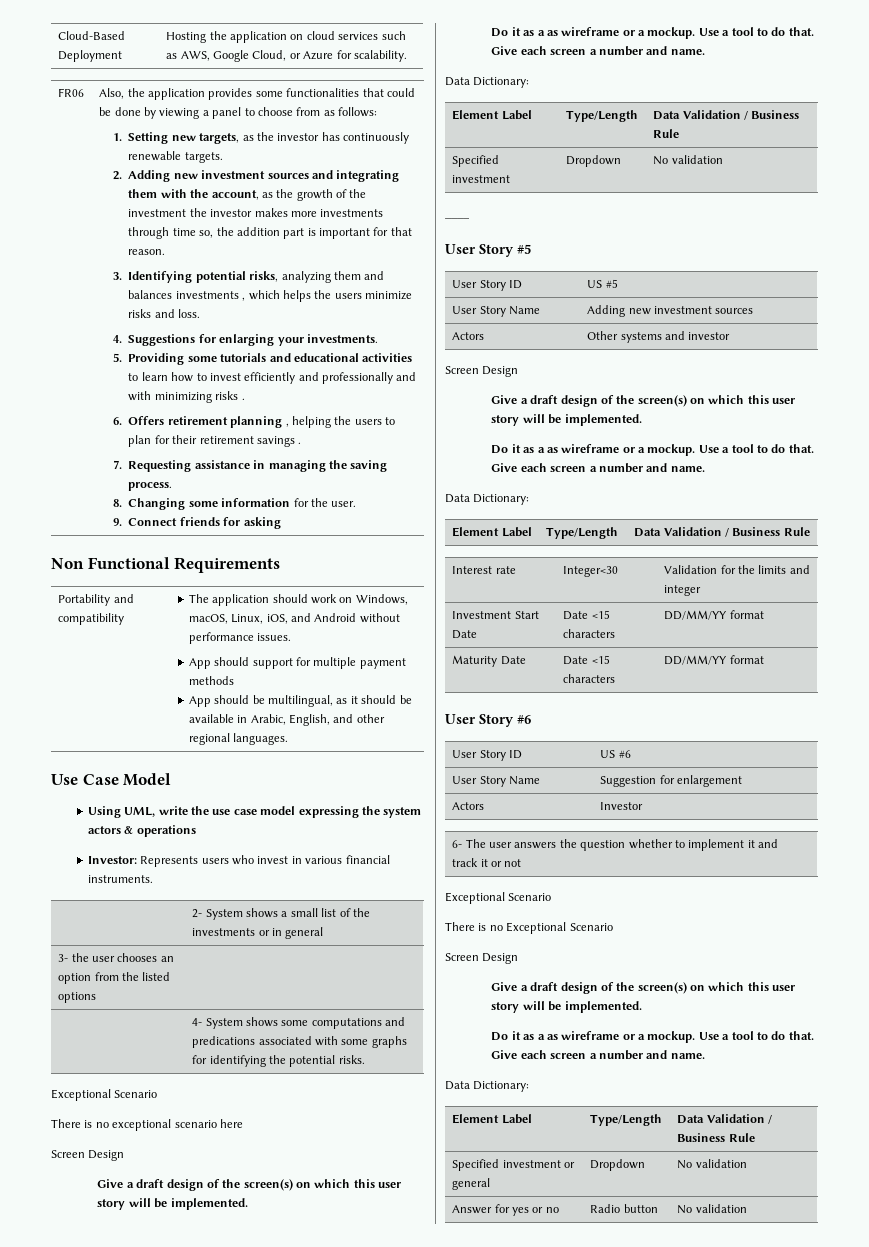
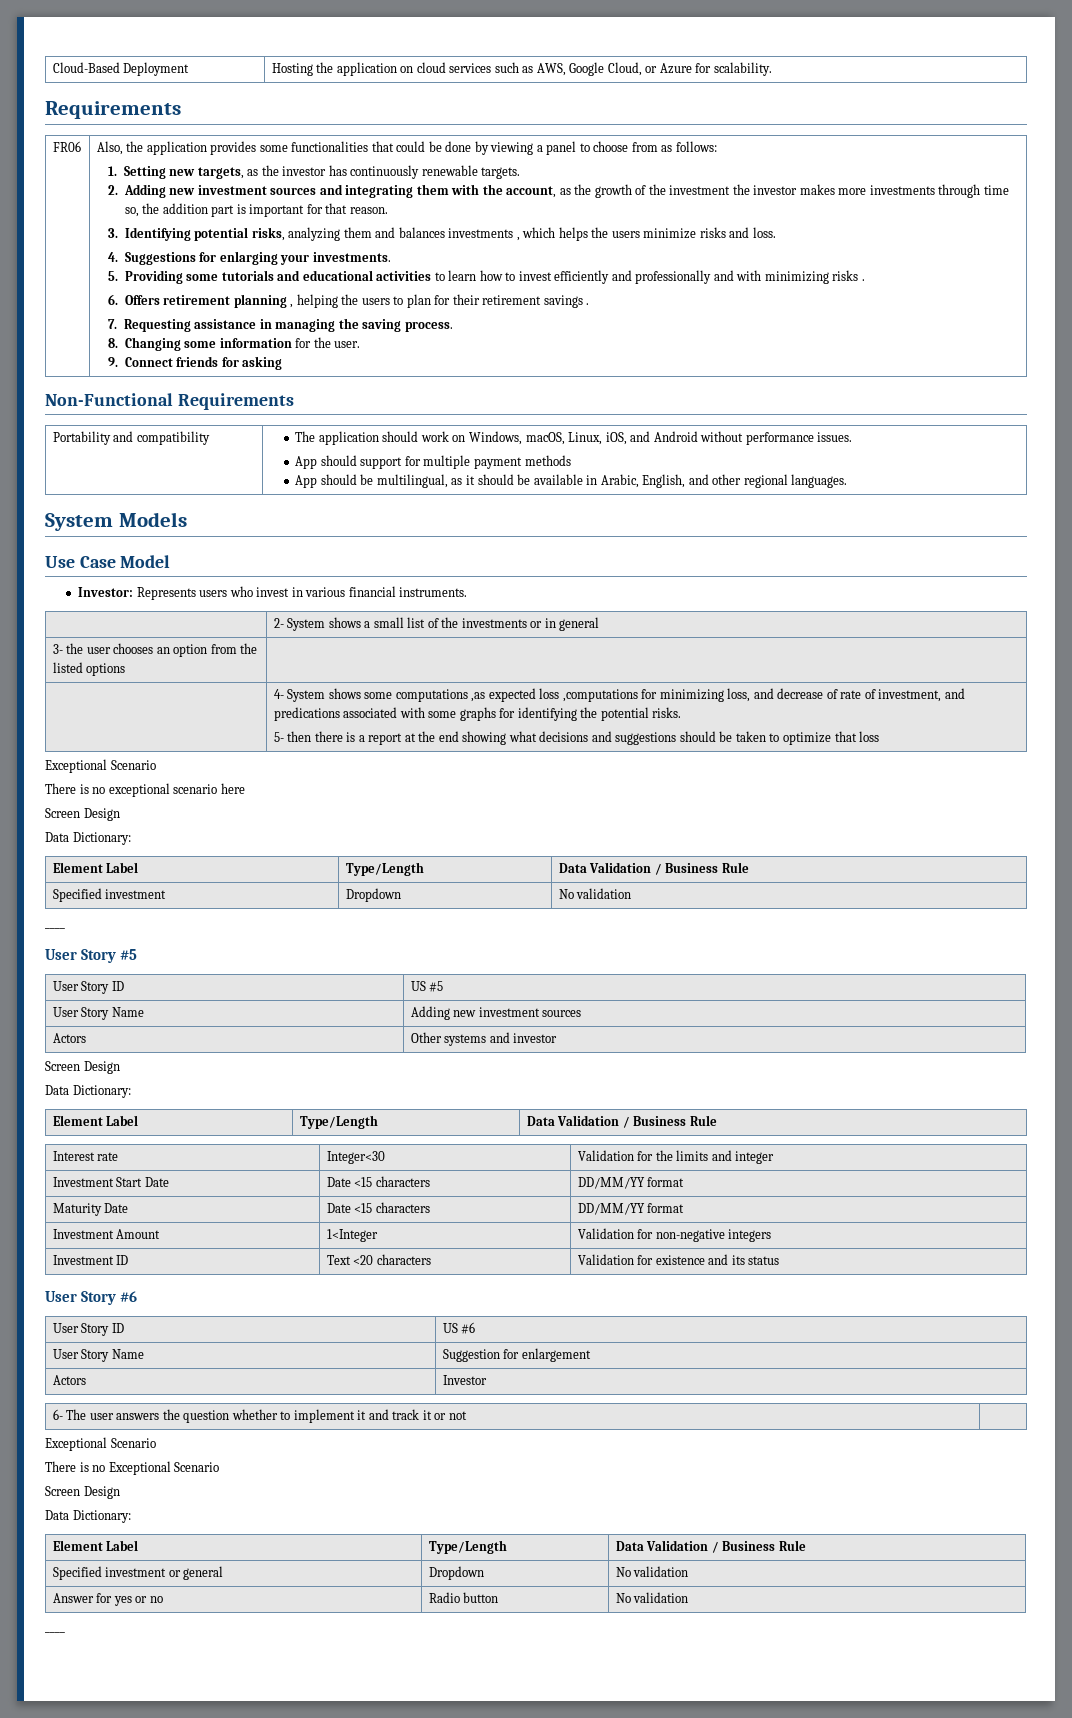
  Cloud-Based Deployment | Hosting the application on cloud services such as AWS, Google Cloud, or Azure for scalability.
+ Requirements
- Non Functional Requirements
+ Non-Functional Requirements
+ System Models
- Using UML, write the use case model expressing the system actors & operations
- 4- System shows some computations and predications associated with some graphs for identifying the potential risks.
+ 4- System shows some computations ,as expected loss ,computations for minimizing loss, and decrease of rate of investment, and predications associated with some graphs for identifying the potential risks.
+ 5- then there is a report at the end showing what decisions and suggestions should be taken to optimize that loss
  There is no exceptional scenario here
  Screen Design
- Give a draft design of the screen(s) on which this user story will be implemented.
- Do it as a as wireframe or a mockup. Use a tool to do that. Give each screen a number and name.
  Actors | Other systems and investor
  Screen Design
- Give a draft design of the screen(s) on which this user story will be implemented.
- Do it as a as wireframe or a mockup. Use a tool to do that. Give each screen a number and name.
+ Investment Amount | 1<Integer | Validation for non-negative integers
+ Investment ID | Text <20 characters | Validation for existence and its status
  There is no Exceptional Scenario
  Screen Design
- Give a draft design of the screen(s) on which this user story will be implemented.
- Do it as a as wireframe or a mockup. Use a tool to do that. Give each screen a number and name.
  Answer for yes or no | Radio button | No validation
+ ____

